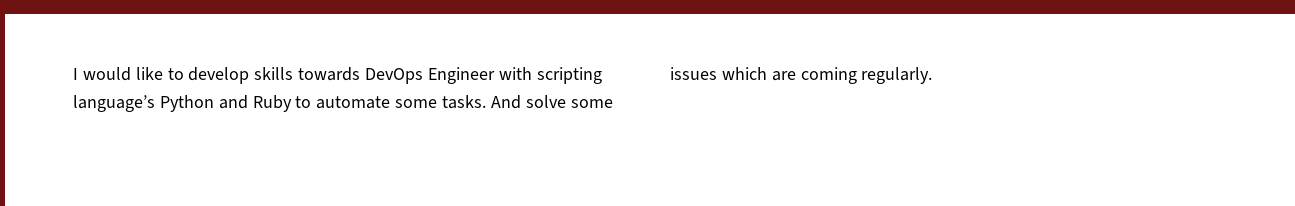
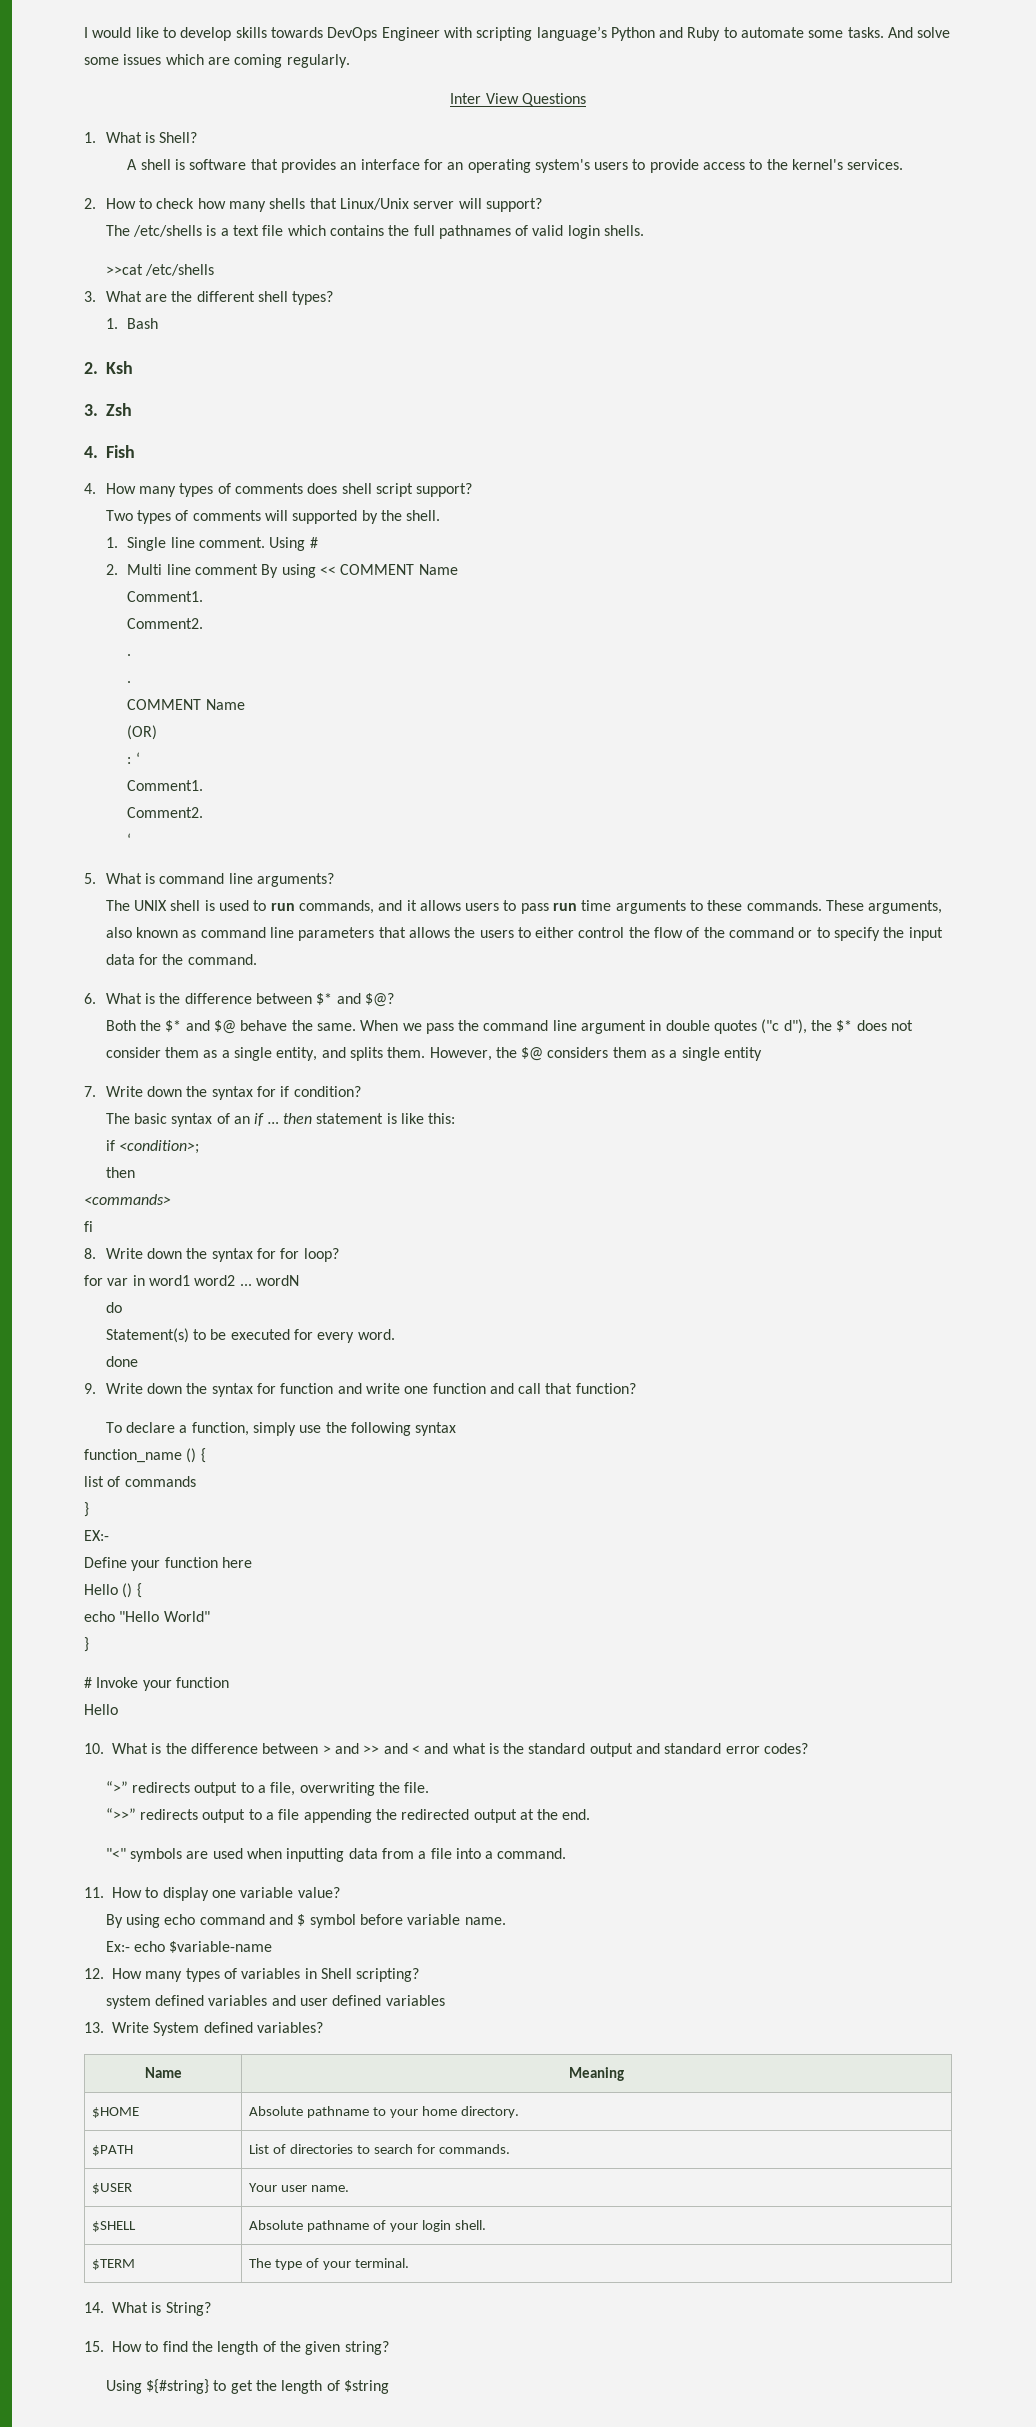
+ Inter View Questions
+ 1. What is Shell?
+ A shell is software that provides an interface for an operating system's users to provide access to the kernel's services.
+ 2. How to check how many shells that Linux/Unix server will support?
+ The /etc/shells is a text file which contains the full pathnames of valid login shells.
+ >>cat /etc/shells
+ 3. What are the different shell types?
+ 1. Bash
+ 2. Ksh
+ 3. Zsh
+ 4. Fish
+ 4. How many types of comments does shell script support?
+ Two types of comments will supported by the shell.
+ 1. Single line comment. Using #
+ 2. Multi line comment By using << COMMENT Name
+ Comment1.
+ Comment2.
+ .
+ .
+ COMMENT Name
+ (OR)
+ : ‘
+ Comment1.
+ Comment2.
+ ‘
+ 5. What is command line arguments?
+ The UNIX shell is used to run commands, and it allows users to pass run time arguments to these commands. These arguments, also known as command line parameters that allows the users to either control the flow of the command or to specify the input data for the command.
+ 6. What is the difference between $* and $@?
+ Both the $* and $@ behave the same. When we pass the command line argument in double quotes ("c d"), the $* does not consider them as a single entity, and splits them. However, the $@ considers them as a single entity
+ 7. Write down the syntax for if condition?
+ The basic syntax of an if … then statement is like this:
+ if <condition>;
+ then
+ <commands>
+ fi
+ 8. Write down the syntax for for loop?
+ for var in word1 word2 ... wordN
+ do
+ Statement(s) to be executed for every word.
+ done
+ 9. Write down the syntax for function and write one function and call that function?
+ To declare a function, simply use the following syntax
+ function_name () {
+ list of commands
+ }
+ EX:-
+ Define your function here
+ Hello () {
+ echo "Hello World"
+ }
+ # Invoke your function
+ Hello
+ 10. What is the difference between > and >> and < and what is the standard output and standard error codes?
+ “>” redirects output to a file, overwriting the file.
+ “>>” redirects output to a file appending the redirected output at the end.
+ "<" symbols are used when inputting data from a file into a command.
+ 11. How to display one variable value?
+ By using echo command and $ symbol before variable name.
+ Ex:- echo $variable-name
+ 12. How many types of variables in Shell scripting?
+ system defined variables and user defined variables
+ 13. Write System defined variables?
+ Name | Meaning
+ $HOME | Absolute pathname to your home directory.
+ $PATH | List of directories to search for commands.
+ $USER | Your user name.
+ $SHELL | Absolute pathname of your login shell.
+ $TERM | The type of your terminal.
+ 14. What is String?
+ 15. How to find the length of the given string?
+ Using ${#string} to get the length of $string

